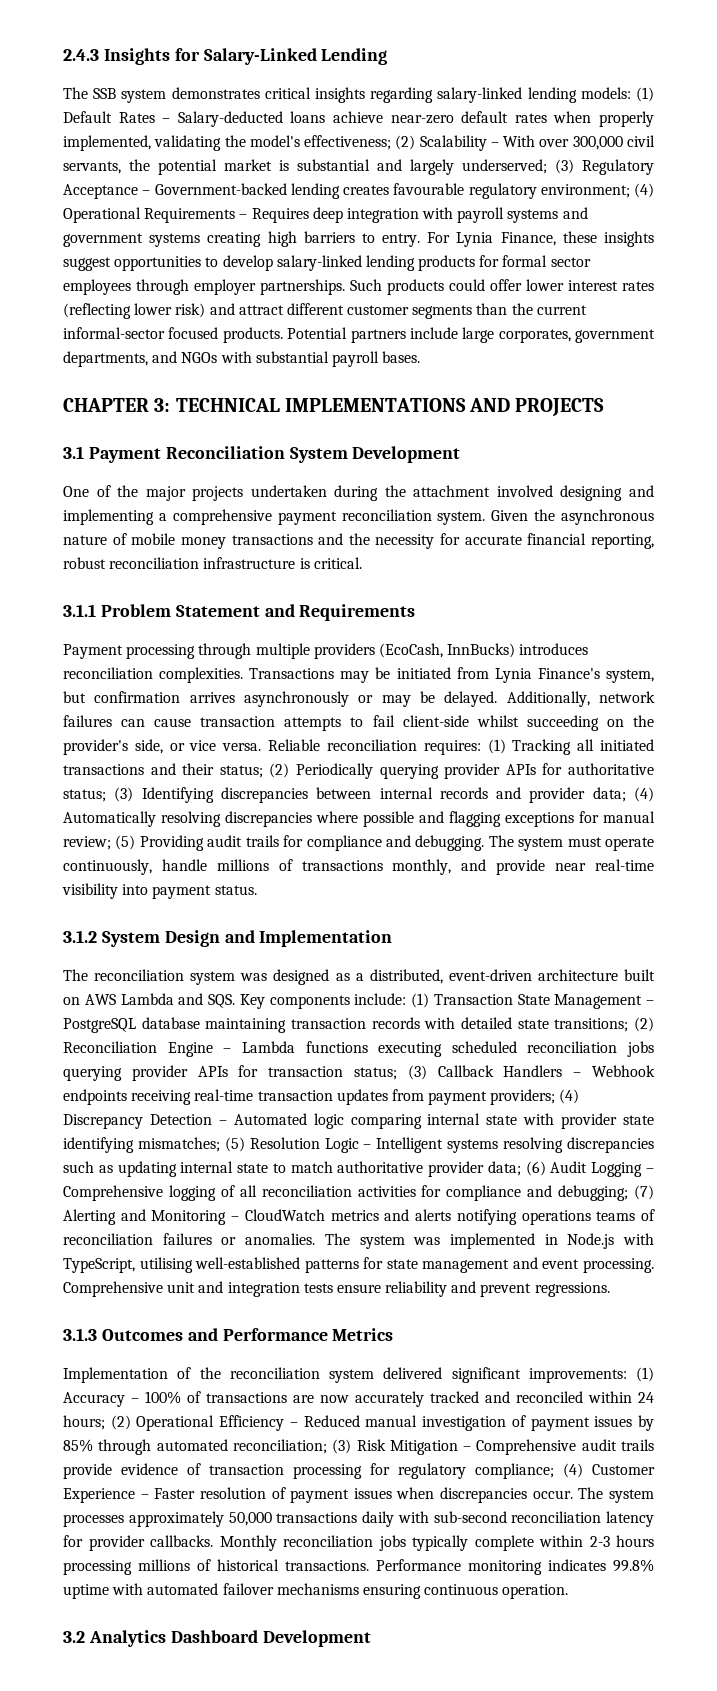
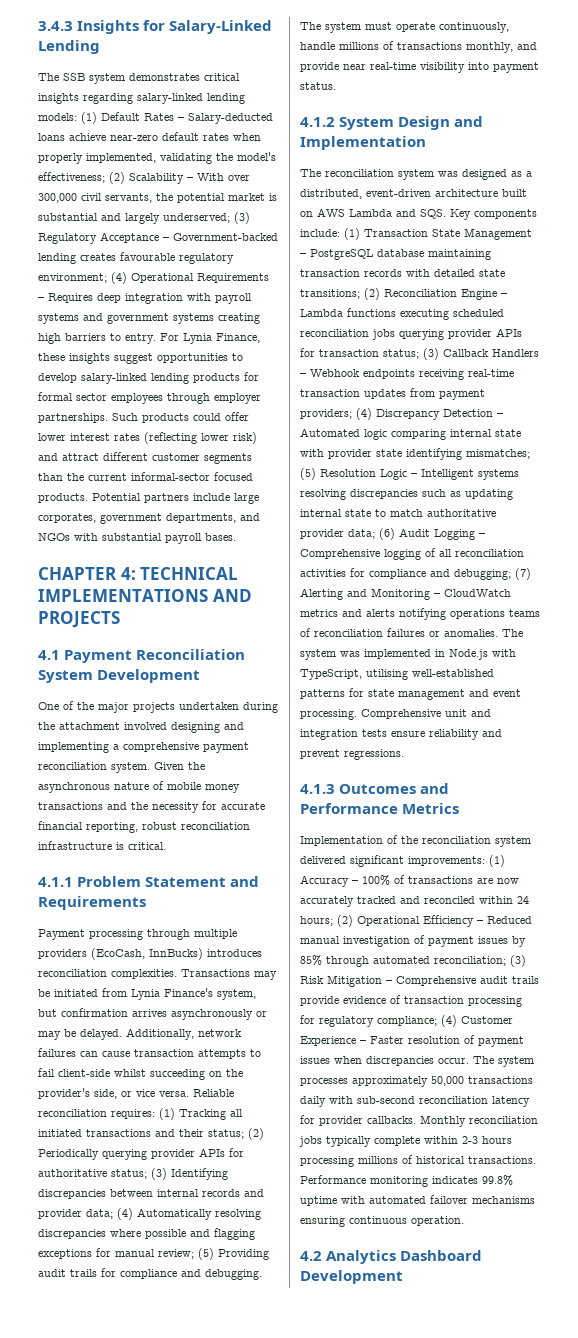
- 2.4.3 Insights for Salary-Linked Lending
+ 3.4.3 Insights for Salary-Linked Lending
- CHAPTER 3: TECHNICAL IMPLEMENTATIONS AND PROJECTS
+ CHAPTER 4: TECHNICAL IMPLEMENTATIONS AND PROJECTS
- 3.1 Payment Reconciliation System Development
+ 4.1 Payment Reconciliation System Development
- 3.1.1 Problem Statement and Requirements
+ 4.1.1 Problem Statement and Requirements
- 3.1.2 System Design and Implementation
+ 4.1.2 System Design and Implementation
- 3.1.3 Outcomes and Performance Metrics
+ 4.1.3 Outcomes and Performance Metrics
- 3.2 Analytics Dashboard Development
+ 4.2 Analytics Dashboard Development

